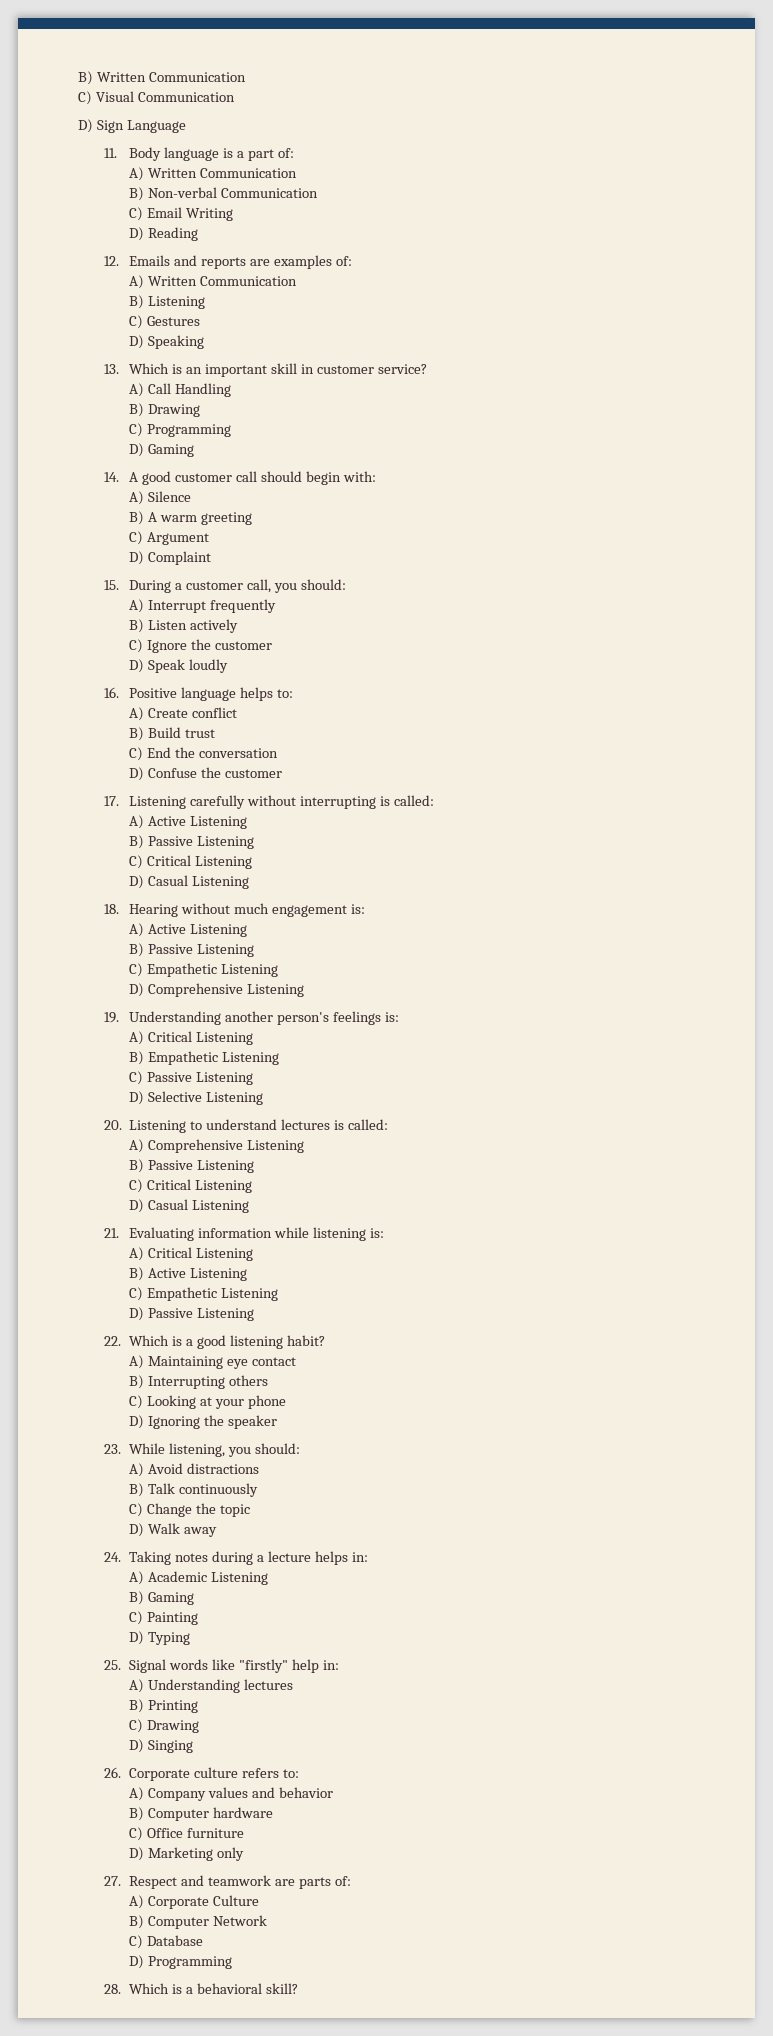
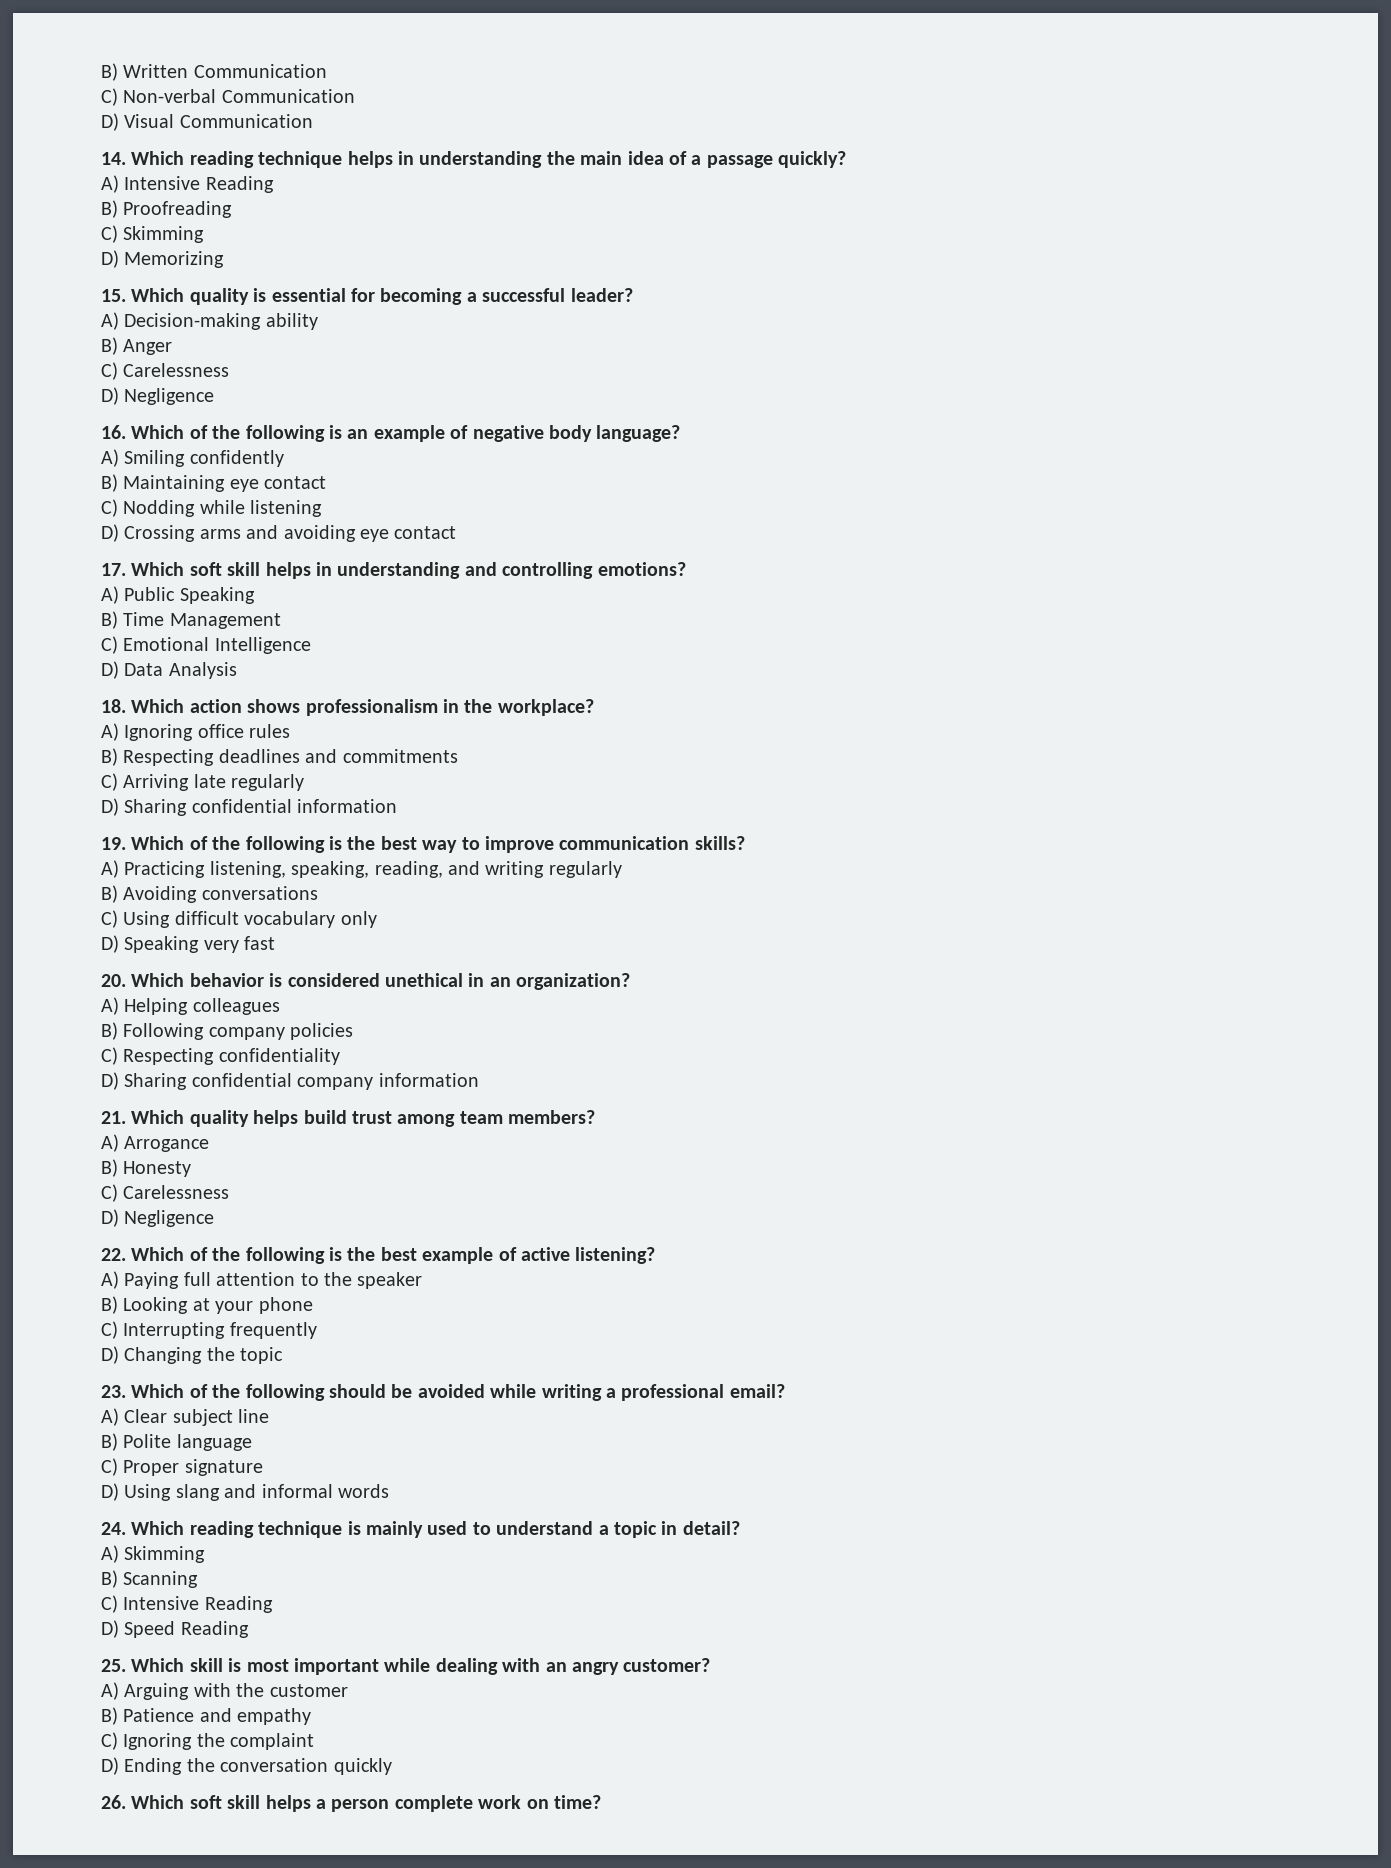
- C) Visual Communication
+ C) Non-verbal Communication
+ D) Visual Communication
- D) Sign Language
- 11. Body language is a part of:
- A) Written Communication
- B) Non-verbal Communication
- C) Email Writing
- D) Reading
- 12. Emails and reports are examples of:
- A) Written Communication
- B) Listening
- C) Gestures
- D) Speaking
- 13. Which is an important skill in customer service?
- A) Call Handling
- B) Drawing
- C) Programming
- D) Gaming
- 14. A good customer call should begin with:
- A) Silence
- B) A warm greeting
- C) Argument
- D) Complaint
- 15. During a customer call, you should:
- A) Interrupt frequently
- B) Listen actively
- C) Ignore the customer
- D) Speak loudly
- 16. Positive language helps to:
- A) Create conflict
- B) Build trust
- C) End the conversation
- D) Confuse the customer
- 17. Listening carefully without interrupting is called:
- A) Active Listening
- B) Passive Listening
- C) Critical Listening
- D) Casual Listening
- 18. Hearing without much engagement is:
- A) Active Listening
- B) Passive Listening
- C) Empathetic Listening
- D) Comprehensive Listening
- 19. Understanding another person's feelings is:
- A) Critical Listening
- B) Empathetic Listening
- C) Passive Listening
- D) Selective Listening
- 20. Listening to understand lectures is called:
- A) Comprehensive Listening
- B) Passive Listening
- C) Critical Listening
- D) Casual Listening
- 21. Evaluating information while listening is:
- A) Critical Listening
- B) Active Listening
- C) Empathetic Listening
- D) Passive Listening
- 22. Which is a good listening habit?
- A) Maintaining eye contact
- B) Interrupting others
- C) Looking at your phone
- D) Ignoring the speaker
- 23. While listening, you should:
- A) Avoid distractions
- B) Talk continuously
- C) Change the topic
- D) Walk away
- 24. Taking notes during a lecture helps in:
- A) Academic Listening
- B) Gaming
- C) Painting
- D) Typing
- 25. Signal words like "firstly" help in:
- A) Understanding lectures
- B) Printing
- C) Drawing
- D) Singing
- 26. Corporate culture refers to:
- A) Company values and behavior
- B) Computer hardware
- C) Office furniture
- D) Marketing only
- 27. Respect and teamwork are parts of:
- A) Corporate Culture
- B) Computer Network
- C) Database
- D) Programming
- 28. Which is a behavioral skill?
+ 14. Which reading technique helps in understanding the main idea of a passage quickly?
+ A) Intensive Reading
+ B) Proofreading
+ C) Skimming
+ D) Memorizing
+ 15. Which quality is essential for becoming a successful leader?
+ A) Decision-making ability
+ B) Anger
+ C) Carelessness
+ D) Negligence
+ 16. Which of the following is an example of negative body language?
+ A) Smiling confidently
+ B) Maintaining eye contact
+ C) Nodding while listening
+ D) Crossing arms and avoiding eye contact
+ 17. Which soft skill helps in understanding and controlling emotions?
+ A) Public Speaking
+ B) Time Management
+ C) Emotional Intelligence
+ D) Data Analysis
+ 18. Which action shows professionalism in the workplace?
+ A) Ignoring office rules
+ B) Respecting deadlines and commitments
+ C) Arriving late regularly
+ D) Sharing confidential information
+ 19. Which of the following is the best way to improve communication skills?
+ A) Practicing listening, speaking, reading, and writing regularly
+ B) Avoiding conversations
+ C) Using difficult vocabulary only
+ D) Speaking very fast
+ 20. Which behavior is considered unethical in an organization?
+ A) Helping colleagues
+ B) Following company policies
+ C) Respecting confidentiality
+ D) Sharing confidential company information
+ 21. Which quality helps build trust among team members?
+ A) Arrogance
+ B) Honesty
+ C) Carelessness
+ D) Negligence
+ 22. Which of the following is the best example of active listening?
+ A) Paying full attention to the speaker
+ B) Looking at your phone
+ C) Interrupting frequently
+ D) Changing the topic
+ 23. Which of the following should be avoided while writing a professional email?
+ A) Clear subject line
+ B) Polite language
+ C) Proper signature
+ D) Using slang and informal words
+ 24. Which reading technique is mainly used to understand a topic in detail?
+ A) Skimming
+ B) Scanning
+ C) Intensive Reading
+ D) Speed Reading
+ 25. Which skill is most important while dealing with an angry customer?
+ A) Arguing with the customer
+ B) Patience and empathy
+ C) Ignoring the complaint
+ D) Ending the conversation quickly
+ 26. Which soft skill helps a person complete work on time?

